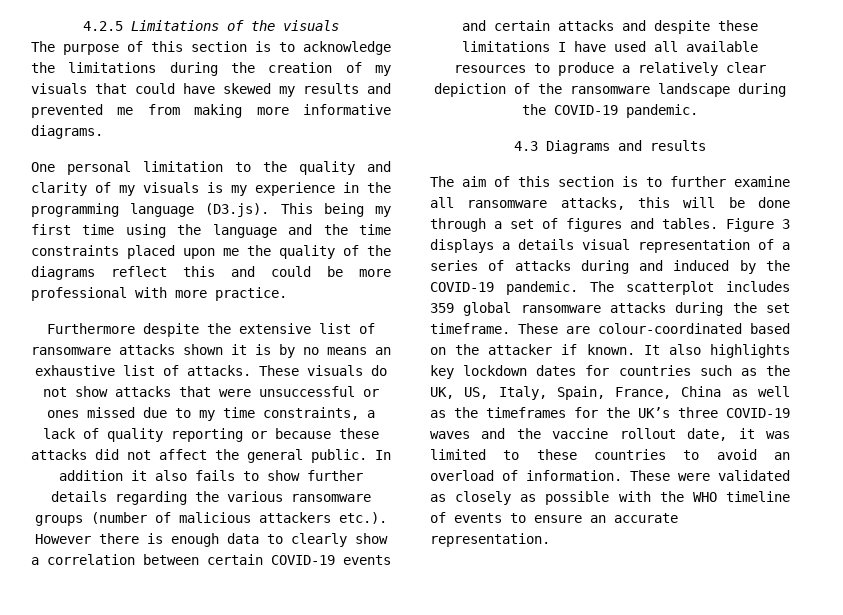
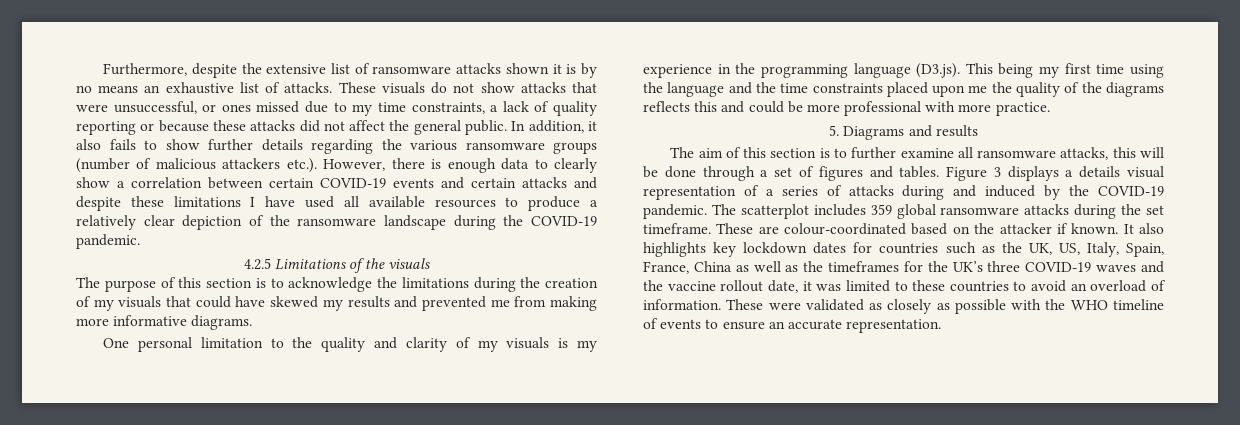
+ Furthermore, despite the extensive list of ransomware attacks shown it is by no means an exhaustive list of attacks. These visuals do not show attacks that were unsuccessful, or ones missed due to my time constraints, a lack of quality reporting or because these attacks did not affect the general public. In addition, it also fails to show further details regarding the various ransomware groups (number of malicious attackers etc.). However, there is enough data to clearly show a correlation between certain COVID-19 events and certain attacks and despite these limitations I have used all available resources to produce a relatively clear depiction of the ransomware landscape during the COVID-19 pandemic.
- One personal limitation to the quality and clarity of my visuals is my experience in the programming language (D3.js). This being my first time using the language and the time constraints placed upon me the quality of the diagrams reflect this and could be more professional with more practice.
+ One personal limitation to the quality and clarity of my visuals is my experience in the programming language (D3.js). This being my first time using the language and the time constraints placed upon me the quality of the diagrams reflects this and could be more professional with more practice.
- Furthermore despite the extensive list of ransomware attacks shown it is by no means an exhaustive list of attacks. These visuals do not show attacks that were unsuccessful or ones missed due to my time constraints, a lack of quality reporting or because these attacks did not affect the general public. In addition it also fails to show further details regarding the various ransomware groups (number of malicious attackers etc.). However there is enough data to clearly show a correlation between certain COVID-19 events and certain attacks and despite these limitations I have used all available resources to produce a relatively clear depiction of the ransomware landscape during the COVID-19 pandemic.
- 4.3 Diagrams and results
+ 5. Diagrams and results

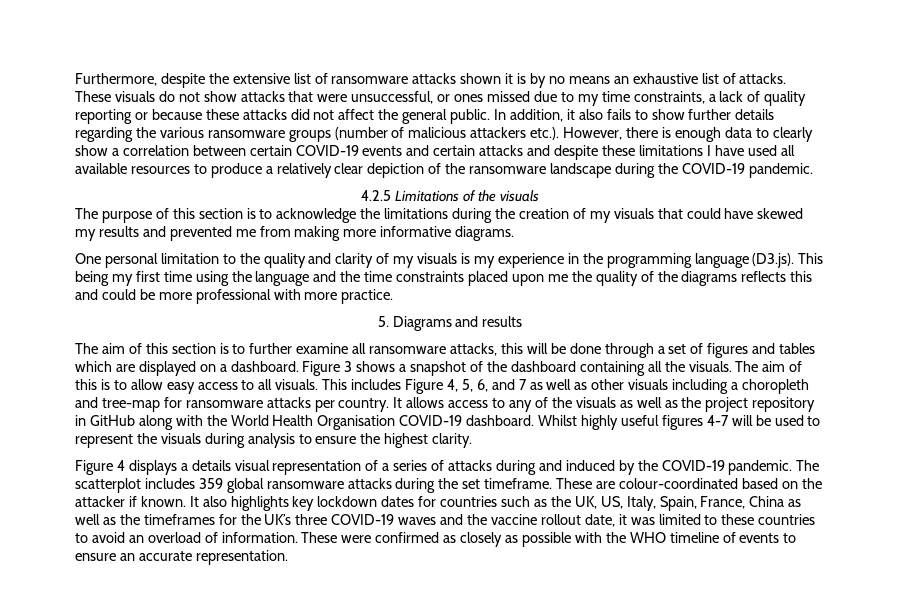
- The aim of this section is to further examine all ransomware attacks, this will be done through a set of figures and tables. Figure 3 displays a details visual representation of a series of attacks during and induced by the COVID-19 pandemic.
+ The aim of this section is to further examine all ransomware attacks, this will be done through a set of figures and tables which are displayed on a dashboard. Figure 3 shows a snapshot of the dashboard containing all the visuals. The aim of this is to allow easy access to all visuals. This includes Figure 4, 5, 6, and 7 as well as other visuals including a choropleth and tree-map for ransomware attacks per country. It allows access to any of the visuals as well as the project repository in GitHub along with the World Health Organisation COVID-19 dashboard. Whilst highly useful figures 4-7 will be used to represent the visuals during analysis to ensure the highest clarity.
+ Figure 4 displays a details visual representation of a series of attacks during and induced by the COVID-19 pandemic.
- These were validated as closely as possible with the WHO timeline of events to ensure an accurate representation.
+ These were confirmed as closely as possible with the WHO timeline of events to ensure an accurate representation.

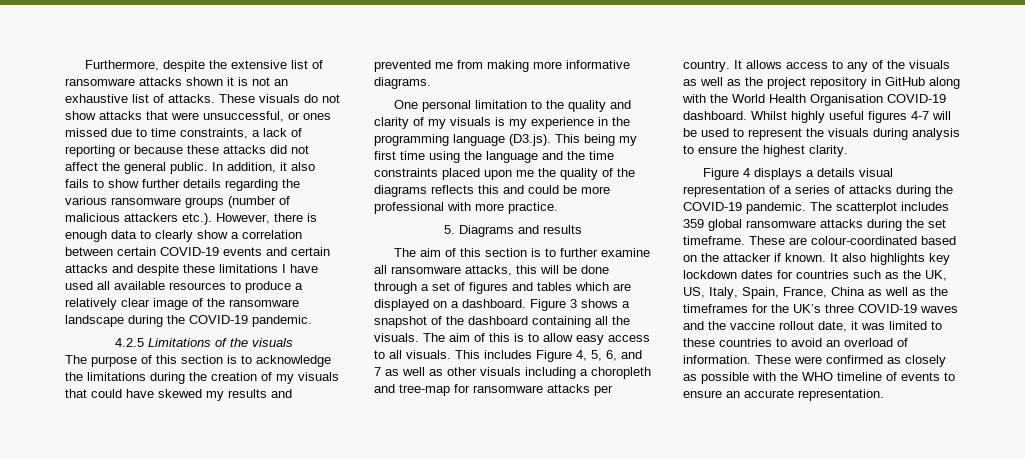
- Furthermore, despite the extensive list of ransomware attacks shown it is by no means an exhaustive list of attacks.
+ Furthermore, despite the extensive list of ransomware attacks shown it is not an exhaustive list of attacks.
- These visuals do not show attacks that were unsuccessful, or ones missed due to my time constraints, a lack of quality reporting or because these attacks did not affect the general public.
+ These visuals do not show attacks that were unsuccessful, or ones missed due to time constraints, a lack of reporting or because these attacks did not affect the general public.
- In addition, it also fails to show further details regarding the various ransomware groups (number of malicious attackers etc.). However, there is enough data to clearly show a correlation between certain COVID-19 events and certain attacks and despite these limitations I have used all available resources to produce a relatively clear depiction of the ransomware landscape during the COVID-19 pandemic.
+ In addition, it also fails to show further details regarding the various ransomware groups (number of malicious attackers etc.). However, there is enough data to clearly show a correlation between certain COVID-19 events and certain attacks and despite these limitations I have used all available resources to produce a relatively clear image of the ransomware landscape during the COVID-19 pandemic.
- Figure 4 displays a details visual representation of a series of attacks during and induced by the COVID-19 pandemic.
+ Figure 4 displays a details visual representation of a series of attacks during the COVID-19 pandemic.

